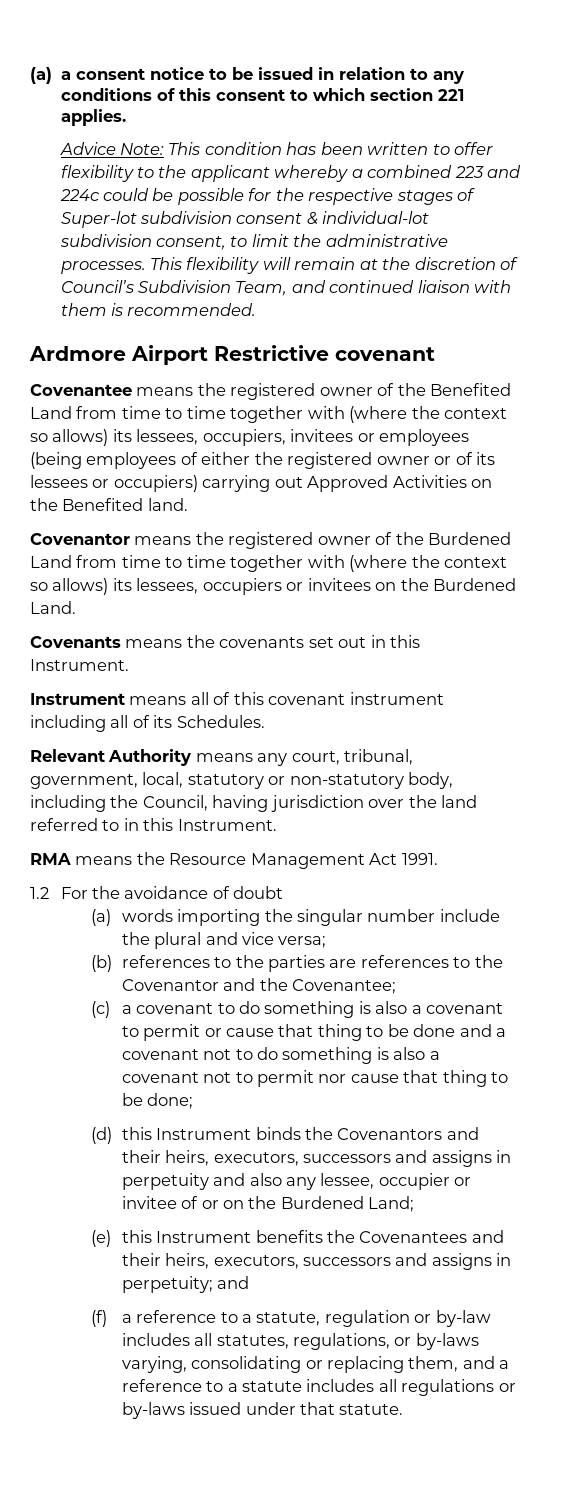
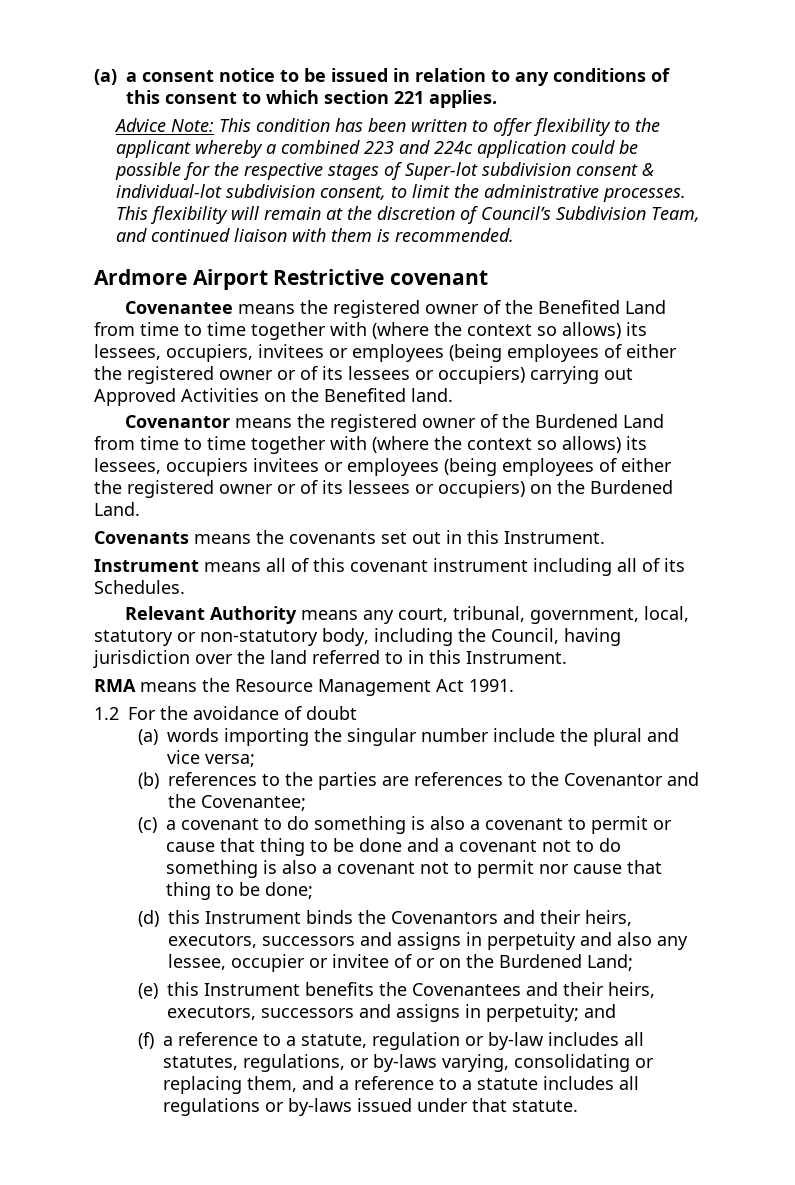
- Advice Note: This condition has been written to offer flexibility to the applicant whereby a combined 223 and 224c could be possible for the respective stages of Super-lot subdivision consent & individual-lot subdivision consent, to limit the administrative processes.
+ Advice Note: This condition has been written to offer flexibility to the applicant whereby a combined 223 and 224c application could be possible for the respective stages of Super-lot subdivision consent & individual-lot subdivision consent, to limit the administrative processes.
- Covenantor means the registered owner of the Burdened Land from time to time together with (where the context so allows) its lessees, occupiers or invitees on the Burdened Land.
+ Covenantor means the registered owner of the Burdened Land from time to time together with (where the context so allows) its lessees, occupiers invitees or employees (being employees of either the registered owner or of its lessees or occupiers) on the Burdened Land.

